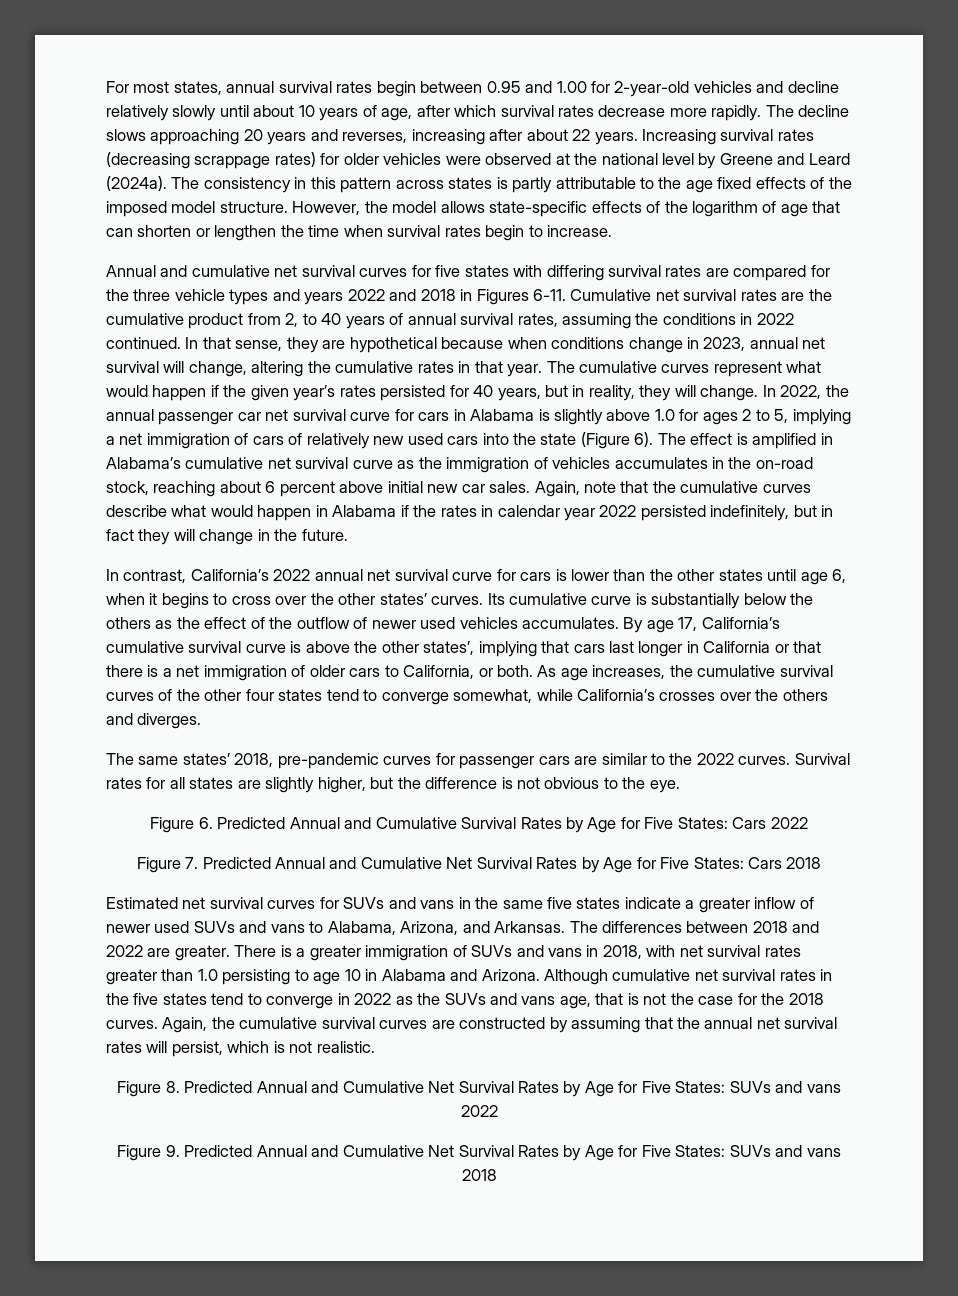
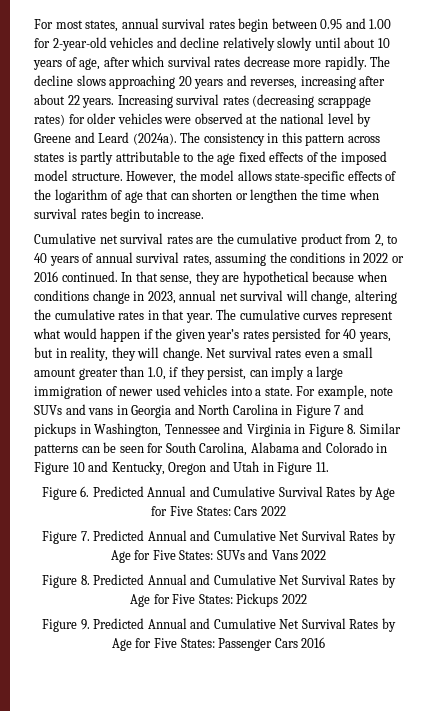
- Annual and cumulative net survival curves for five states with differing survival rates are compared for the three vehicle types and years 2022 and 2018 in Figures 6-11. Cumulative net survival rates are the cumulative product from 2, to 40 years of annual survival rates, assuming the conditions in 2022 continued.
+ Cumulative net survival rates are the cumulative product from 2, to 40 years of annual survival rates, assuming the conditions in 2022 or 2016 continued.
- In 2022, the annual passenger car net survival curve for cars in Alabama is slightly above 1.0 for ages 2 to 5, implying a net immigration of cars of relatively new used cars into the state (Figure 6). The effect is amplified in Alabama’s cumulative net survival curve as the immigration of vehicles accumulates in the on-road stock, reaching about 6 percent above initial new car sales. Again, note that the cumulative curves describe what would happen in Alabama if the rates in calendar year 2022 persisted indefinitely, but in fact they will change in the future.
- In contrast, California’s 2022 annual net survival curve for cars is lower than the other states until age 6, when it begins to cross over the other states’ curves. Its cumulative curve is substantially below the others as the effect of the outflow of newer used vehicles accumulates. By age 17, California’s cumulative survival curve is above the other states’, implying that cars last longer in California or that there is a net immigration of older cars to California, or both. As age increases, the cumulative survival curves of the other four states tend to converge somewhat, while California’s crosses over the others and diverges.
- The same states’ 2018, pre-pandemic curves for passenger cars are similar to the 2022 curves. Survival rates for all states are slightly higher, but the difference is not obvious to the eye.
+ Net survival rates even a small amount greater than 1.0, if they persist, can imply a large immigration of newer used vehicles into a state. For example, note SUVs and vans in Georgia and North Carolina in Figure 7 and pickups in Washington, Tennessee and Virginia in Figure 8. Similar patterns can be seen for South Carolina, Alabama and Colorado in Figure 10 and Kentucky, Oregon and Utah in Figure 11.
- Figure 7. Predicted Annual and Cumulative Net Survival Rates by Age for Five States: Cars 2018
- Estimated net survival curves for SUVs and vans in the same five states indicate a greater inflow of newer used SUVs and vans to Alabama, Arizona, and Arkansas. The differences between 2018 and 2022 are greater. There is a greater immigration of SUVs and vans in 2018, with net survival rates greater than 1.0 persisting to age 10 in Alabama and Arizona. Although cumulative net survival rates in the five states tend to converge in 2022 as the SUVs and vans age, that is not the case for the 2018 curves. Again, the cumulative survival curves are constructed by assuming that the annual net survival rates will persist, which is not realistic.
+ Figure 7. Predicted Annual and Cumulative Net Survival Rates by Age for Five States: SUVs and Vans 2022
- Figure 8. Predicted Annual and Cumulative Net Survival Rates by Age for Five States: SUVs and vans 2022
+ Figure 8. Predicted Annual and Cumulative Net Survival Rates by Age for Five States: Pickups 2022
- Figure 9. Predicted Annual and Cumulative Net Survival Rates by Age for Five States: SUVs and vans 2018
+ Figure 9. Predicted Annual and Cumulative Net Survival Rates by Age for Five States: Passenger Cars 2016

